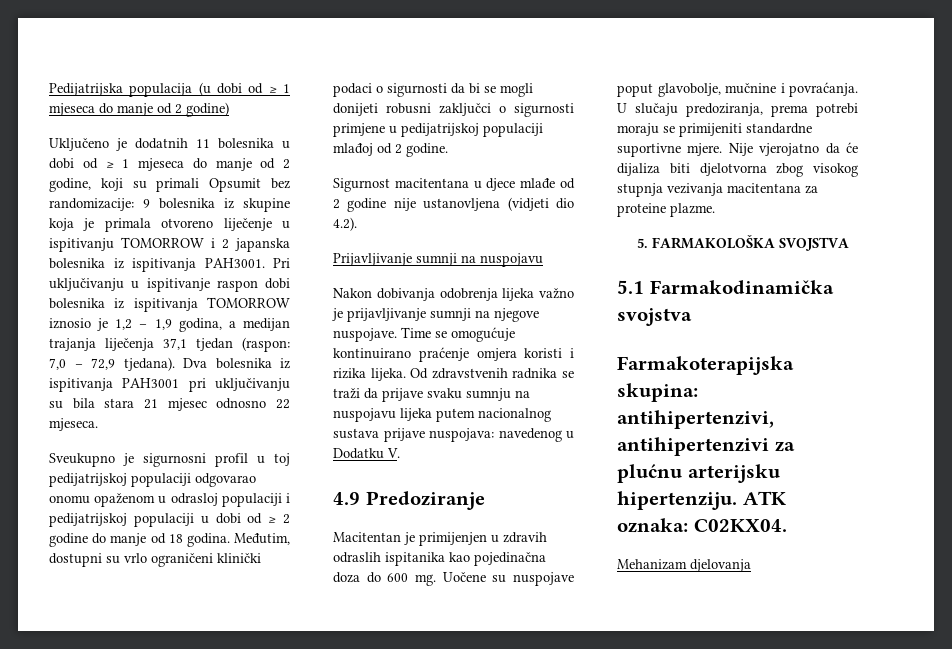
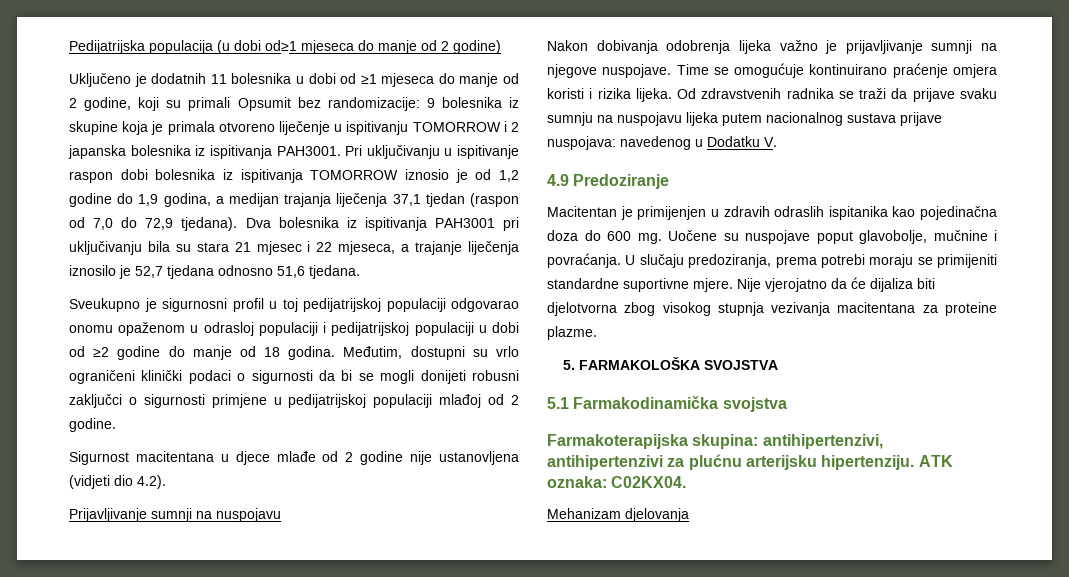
- Pedijatrijska populacija (u dobi od ≥ 1 mjeseca do manje od 2 godine)
+ Pedijatrijska populacija (u dobi od≥1 mjeseca do manje od 2 godine)
- Uključeno je dodatnih 11 bolesnika u dobi od ≥ 1 mjeseca do manje od 2 godine, koji su primali Opsumit bez randomizacije: 9 bolesnika iz skupine koja je primala otvoreno liječenje u ispitivanju TOMORROW i 2 japanska bolesnika iz ispitivanja PAH3001.
+ Uključeno je dodatnih 11 bolesnika u dobi od ≥1 mjeseca do manje od 2 godine, koji su primali Opsumit bez randomizacije: 9 bolesnika iz skupine koja je primala otvoreno liječenje u ispitivanju TOMORROW i 2 japanska bolesnika iz ispitivanja PAH3001.
- Pri uključivanju u ispitivanje raspon dobi bolesnika iz ispitivanja TOMORROW iznosio je 1,2 – 1,9 godina, a medijan trajanja liječenja 37,1 tjedan (raspon: 7,0 – 72,9 tjedana).
+ Pri uključivanju u ispitivanje raspon dobi bolesnika iz ispitivanja TOMORROW iznosio je od 1,2 godine do 1,9 godina, a medijan trajanja liječenja 37,1 tjedan (raspon od 7,0 do 72,9 tjedana).
- Dva bolesnika iz ispitivanja PAH3001 pri uključivanju su bila stara 21 mjesec odnosno 22 mjeseca.
+ Dva bolesnika iz ispitivanja PAH3001 pri uključivanju bila su stara 21 mjesec i 22 mjeseca, a trajanje liječenja iznosilo je 52,7 tjedana odnosno 51,6 tjedana.
- Sveukupno je sigurnosni profil u toj pedijatrijskoj populaciji odgovarao onomu opaženom u odrasloj populaciji i pedijatrijskoj populaciji u dobi od ≥ 2 godine do manje od 18 godina.
+ Sveukupno je sigurnosni profil u toj pedijatrijskoj populaciji odgovarao onomu opaženom u odrasloj populaciji i pedijatrijskoj populaciji u dobi od ≥2 godine do manje od 18 godina.

